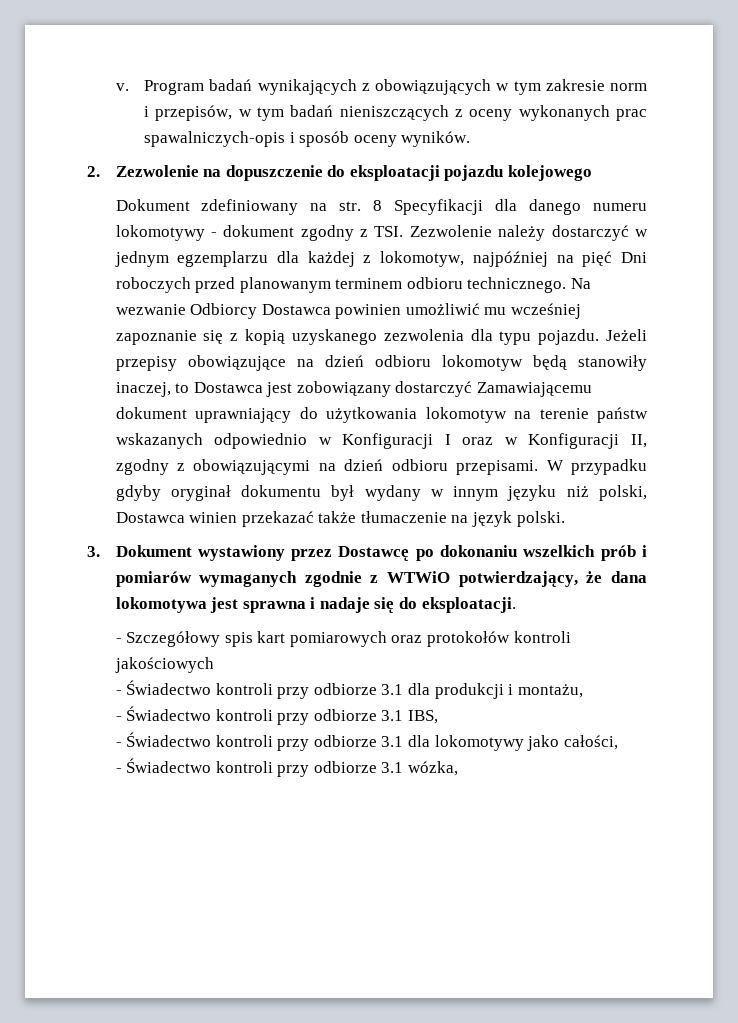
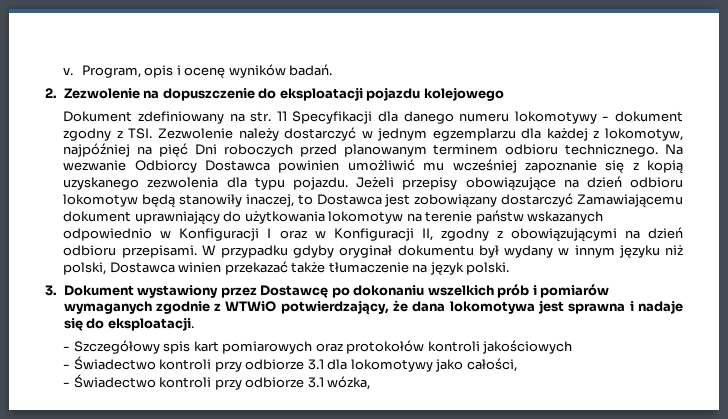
- Program badań wynikających z obowiązujących w tym zakresie norm i przepisów, w tym badań nieniszczących z oceny wykonanych prac spawalniczych-opis i sposób oceny wyników.
+ Program, opis i ocenę wyników badań.
- Dokument zdefiniowany na str. 8 Specyfikacji dla danego numeru lokomotywy - dokument zgodny z TSI. Zezwolenie należy dostarczyć w jednym egzemplarzu dla każdej z lokomotyw, najpóźniej na pięć Dni roboczych przed planowanym terminem odbioru technicznego.
+ Dokument zdefiniowany na str. 11 Specyfikacji dla danego numeru lokomotywy - dokument zgodny z TSI. Zezwolenie należy dostarczyć w jednym egzemplarzu dla każdej z lokomotyw, najpóźniej na pięć Dni roboczych przed planowanym terminem odbioru technicznego.
- - Świadectwo kontroli przy odbiorze 3.1 dla produkcji i montażu,
- - Świadectwo kontroli przy odbiorze 3.1 IBS,

